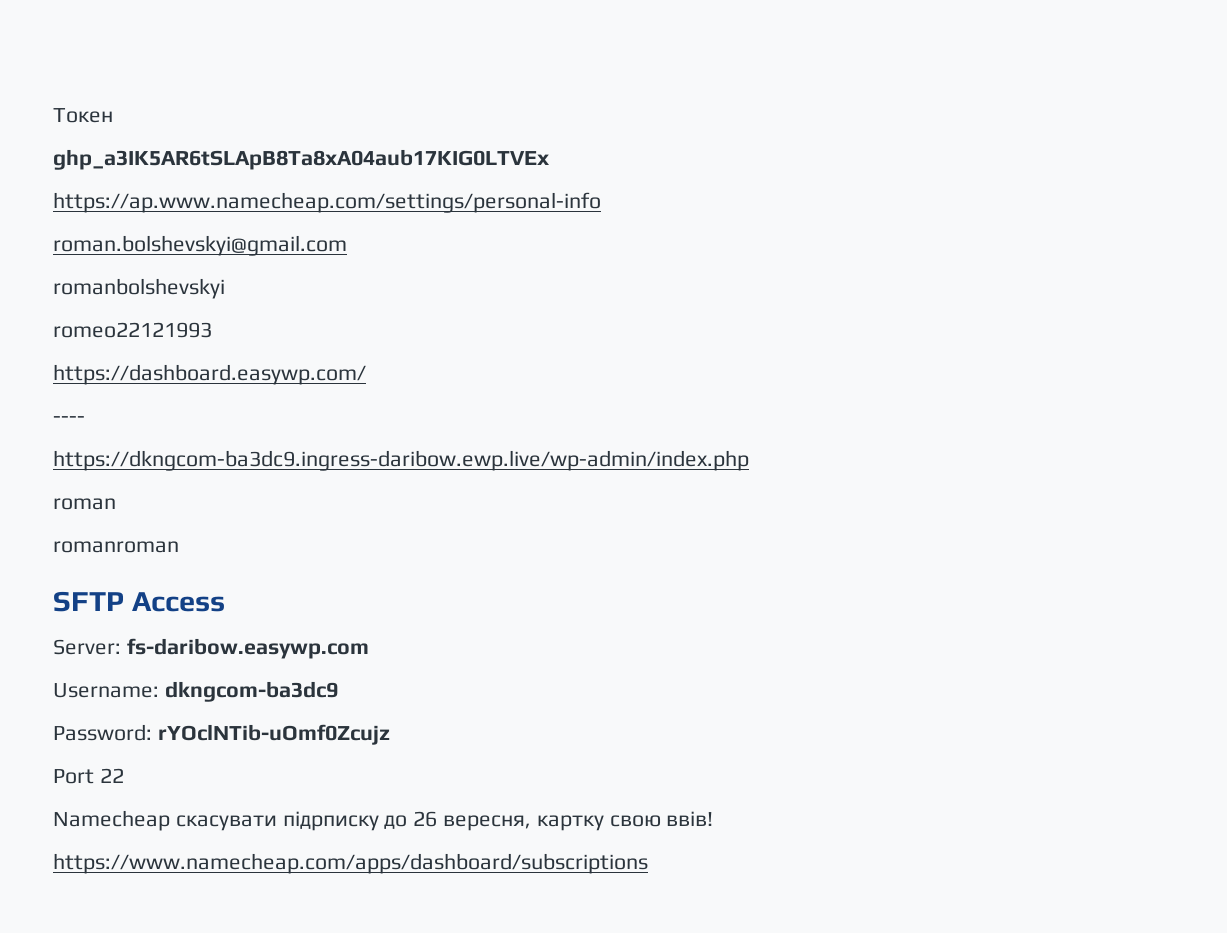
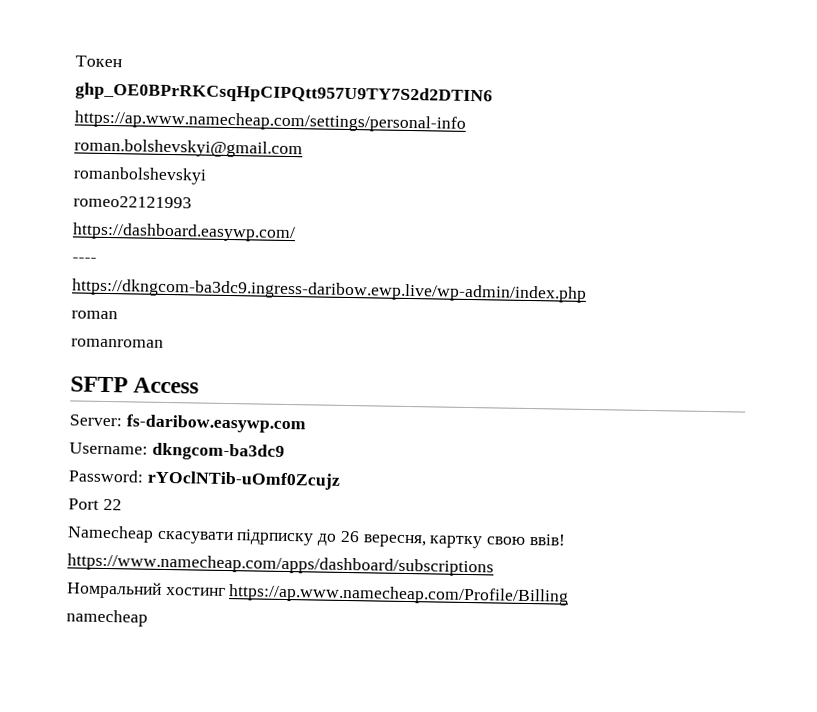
- 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
+ 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
+ Номральний хостинг https://ap.www.namecheap.com/Profile/Billing
+ namecheap

